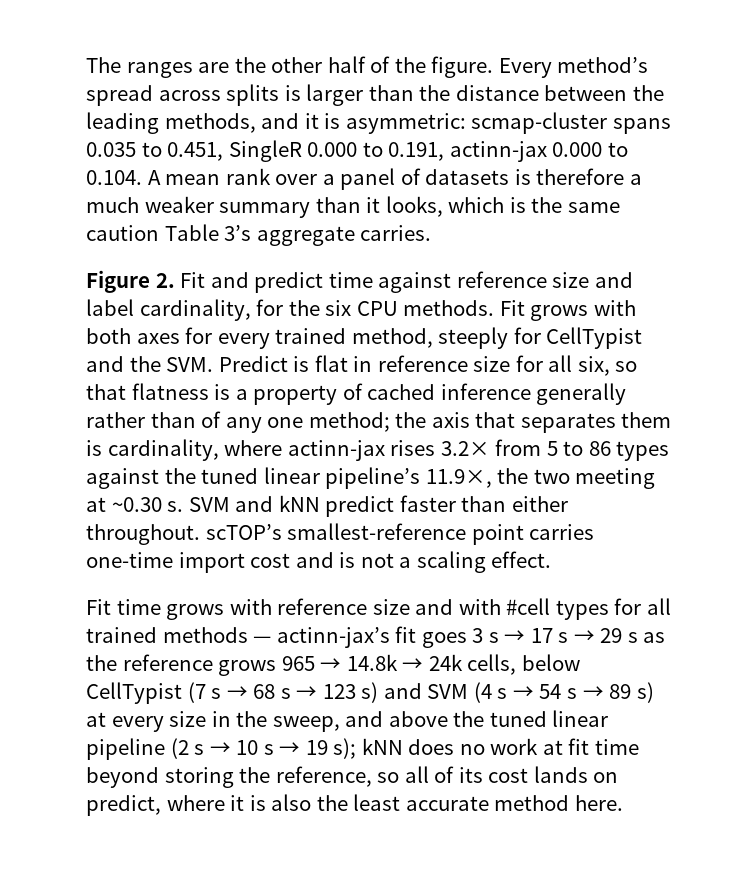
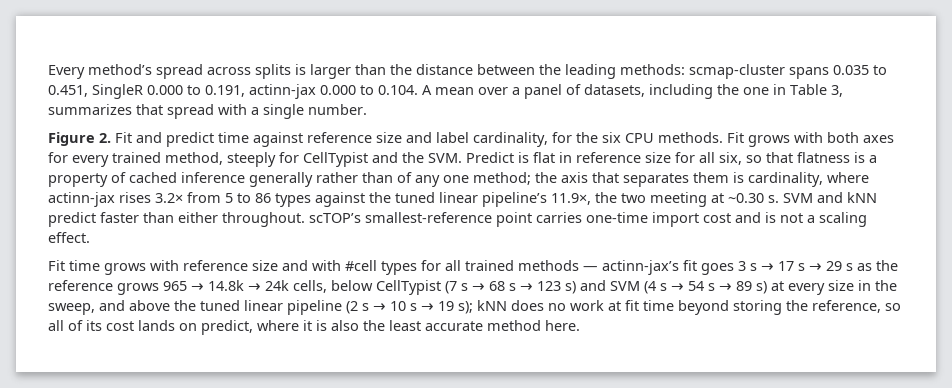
- The ranges are the other half of the figure. Every method’s spread across splits is larger than the distance between the leading methods, and it is asymmetric: scmap-cluster spans 0.035 to 0.451, SingleR 0.000 to 0.191, actinn-jax 0.000 to 0.104. A mean rank over a panel of datasets is therefore a much weaker summary than it looks, which is the same caution Table 3’s aggregate carries.
+ Every method’s spread across splits is larger than the distance between the leading methods: scmap-cluster spans 0.035 to 0.451, SingleR 0.000 to 0.191, actinn-jax 0.000 to 0.104. A mean over a panel of datasets, including the one in Table 3, summarizes that spread with a single number.

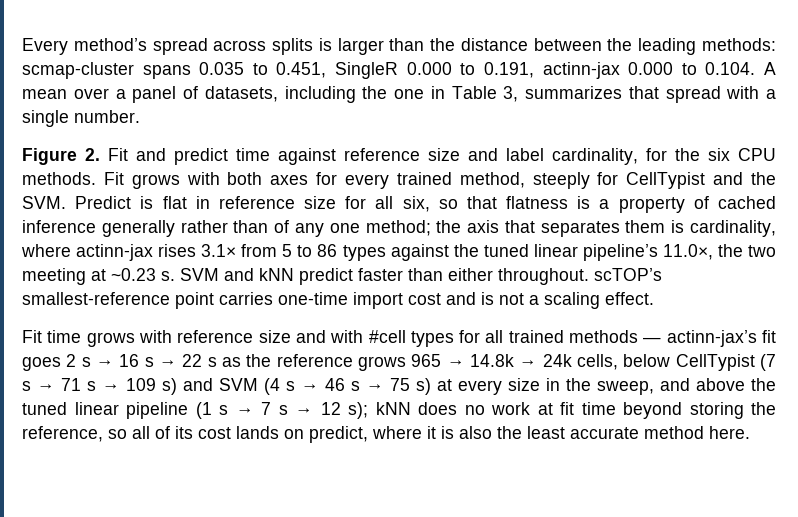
- the axis that separates them is cardinality, where actinn-jax rises 3.2× from 5 to 86 types against the tuned linear pipeline’s 11.9×, the two meeting at ~0.30 s.
+ the axis that separates them is cardinality, where actinn-jax rises 3.1× from 5 to 86 types against the tuned linear pipeline’s 11.0×, the two meeting at ~0.23 s.
- Fit time grows with reference size and with #cell types for all trained methods — actinn-jax’s fit goes 3 s → 17 s → 29 s as the reference grows 965 → 14.8k → 24k cells, below CellTypist (7 s → 68 s → 123 s) and SVM (4 s → 54 s → 89 s) at every size in the sweep, and above the tuned linear pipeline (2 s → 10 s → 19 s);
+ Fit time grows with reference size and with #cell types for all trained methods — actinn-jax’s fit goes 2 s → 16 s → 22 s as the reference grows 965 → 14.8k → 24k cells, below CellTypist (7 s → 71 s → 109 s) and SVM (4 s → 46 s → 75 s) at every size in the sweep, and above the tuned linear pipeline (1 s → 7 s → 12 s);

